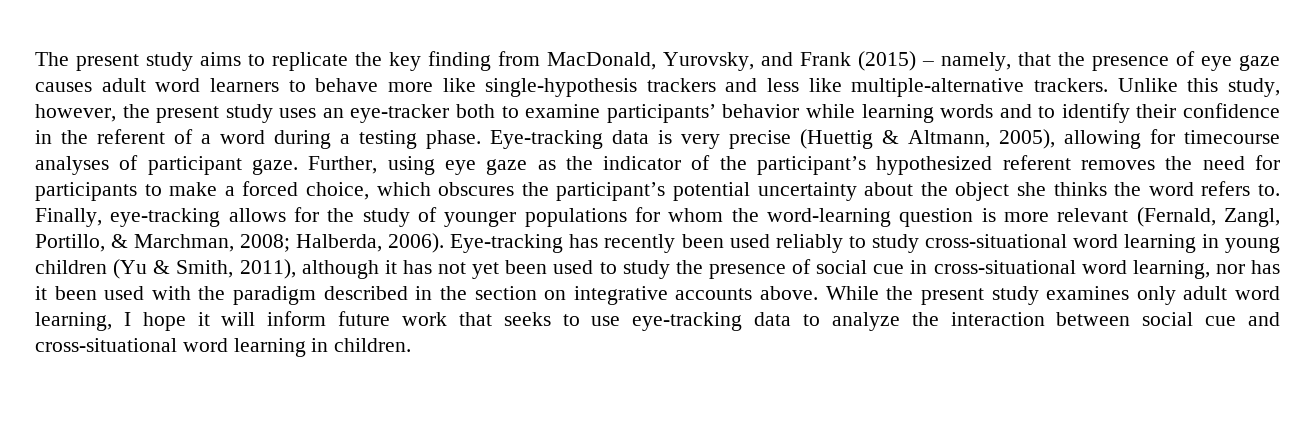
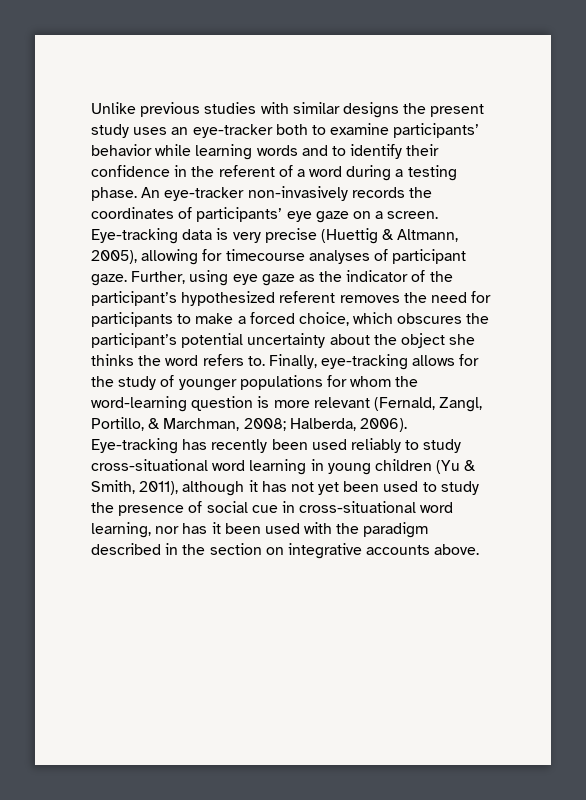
- The present study aims to replicate the key finding from MacDonald, Yurovsky, and Frank (2015) – namely, that the presence of eye gaze causes adult word learners to behave more like single-hypothesis trackers and less like multiple-alternative trackers. Unlike this study, however, the present study uses an eye-tracker both to examine participants’ behavior while learning words and to identify their confidence in the referent of a word during a testing phase.
+ Unlike previous studies with similar designs the present study uses an eye-tracker both to examine participants’ behavior while learning words and to identify their confidence in the referent of a word during a testing phase.
+ An eye-tracker non-invasively records the coordinates of participants’ eye gaze on a screen.
- While the present study examines only adult word learning, I hope it will inform future work that seeks to use eye-tracking data to analyze the interaction between social cue and cross-situational word learning in children.

